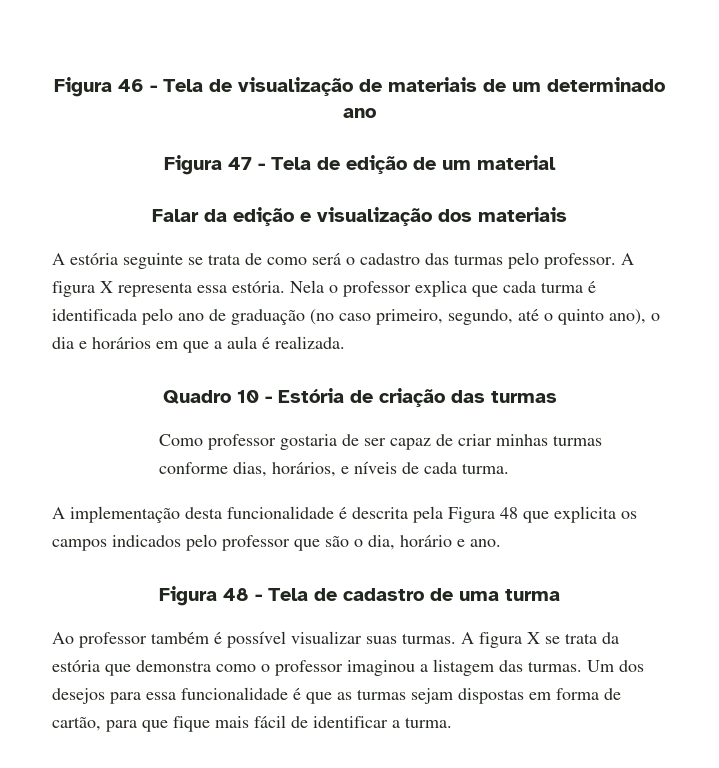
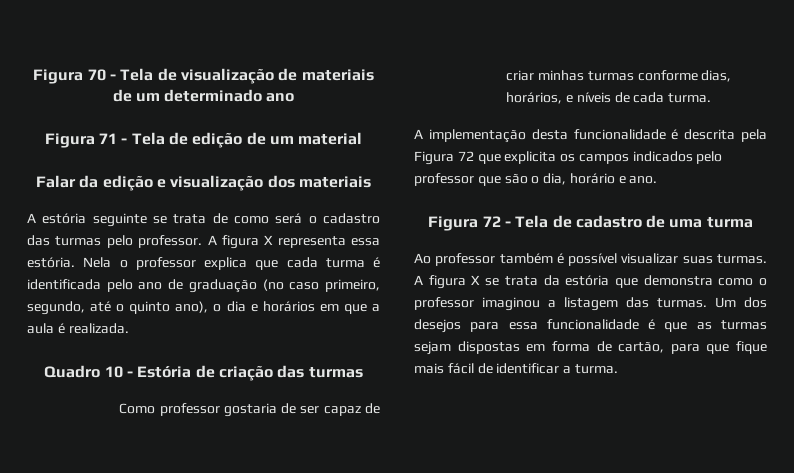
- Figura 46 - Tela de visualização de materiais de um determinado ano
+ Figura 70 - Tela de visualização de materiais de um determinado ano
- Figura 47 - Tela de edição de um material
+ Figura 71 - Tela de edição de um material
- A implementação desta funcionalidade é descrita pela Figura 48 que explicita os campos indicados pelo professor que são o dia, horário e ano.
+ A implementação desta funcionalidade é descrita pela Figura 72 que explicita os campos indicados pelo professor que são o dia, horário e ano.
- Figura 48 - Tela de cadastro de uma turma
+ Figura 72 - Tela de cadastro de uma turma

